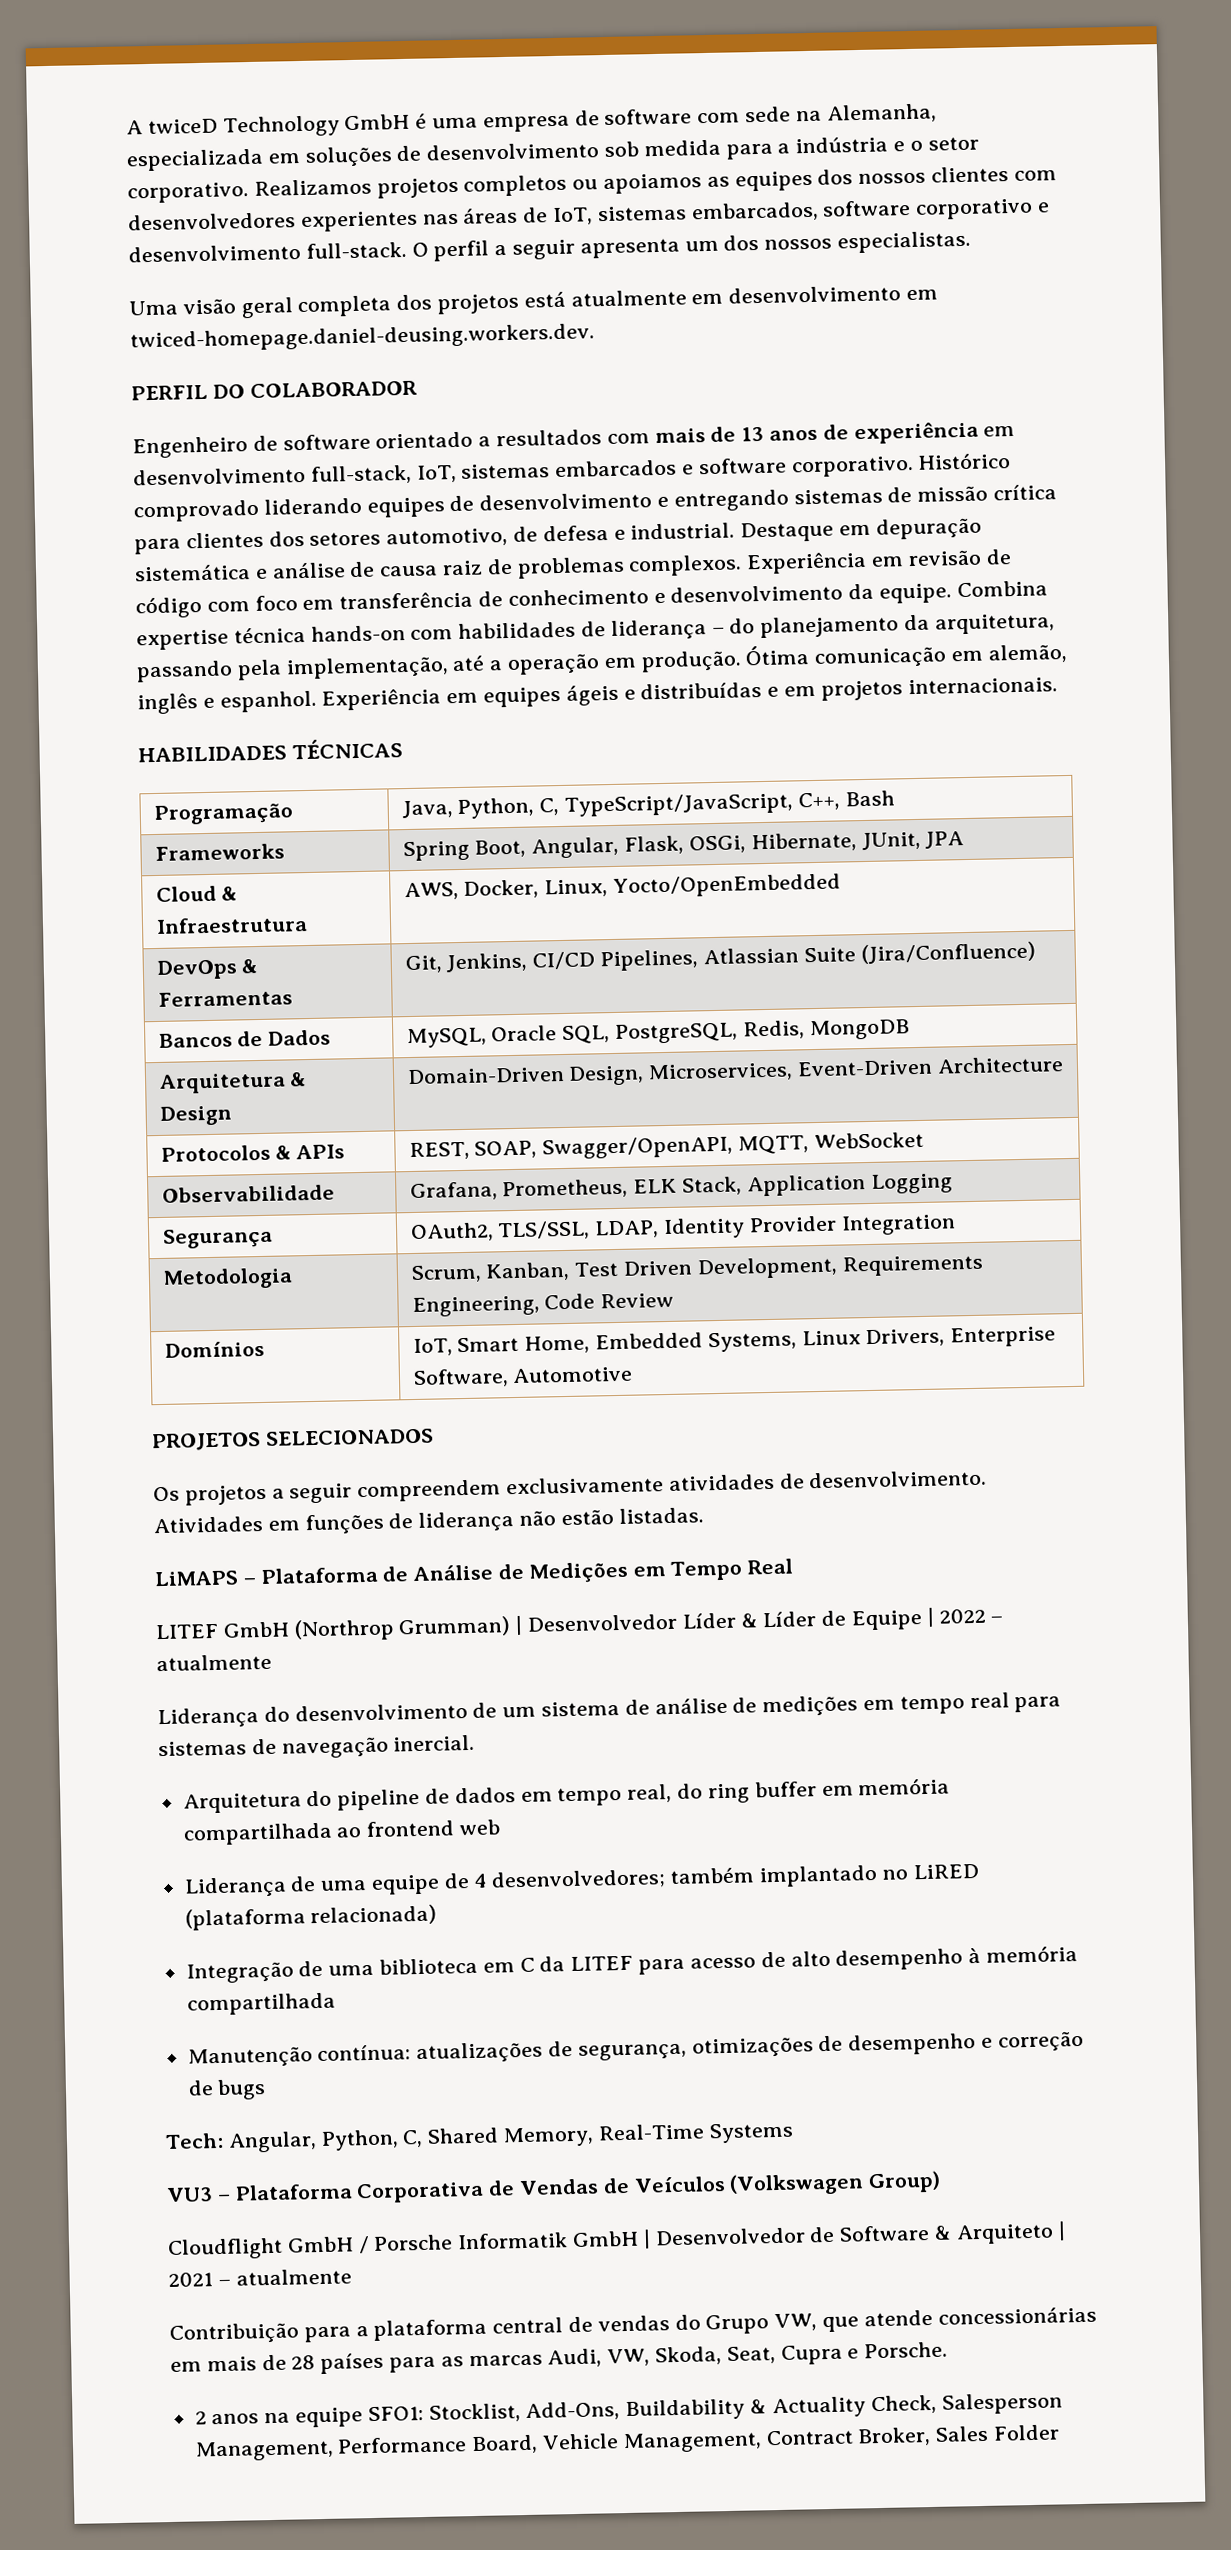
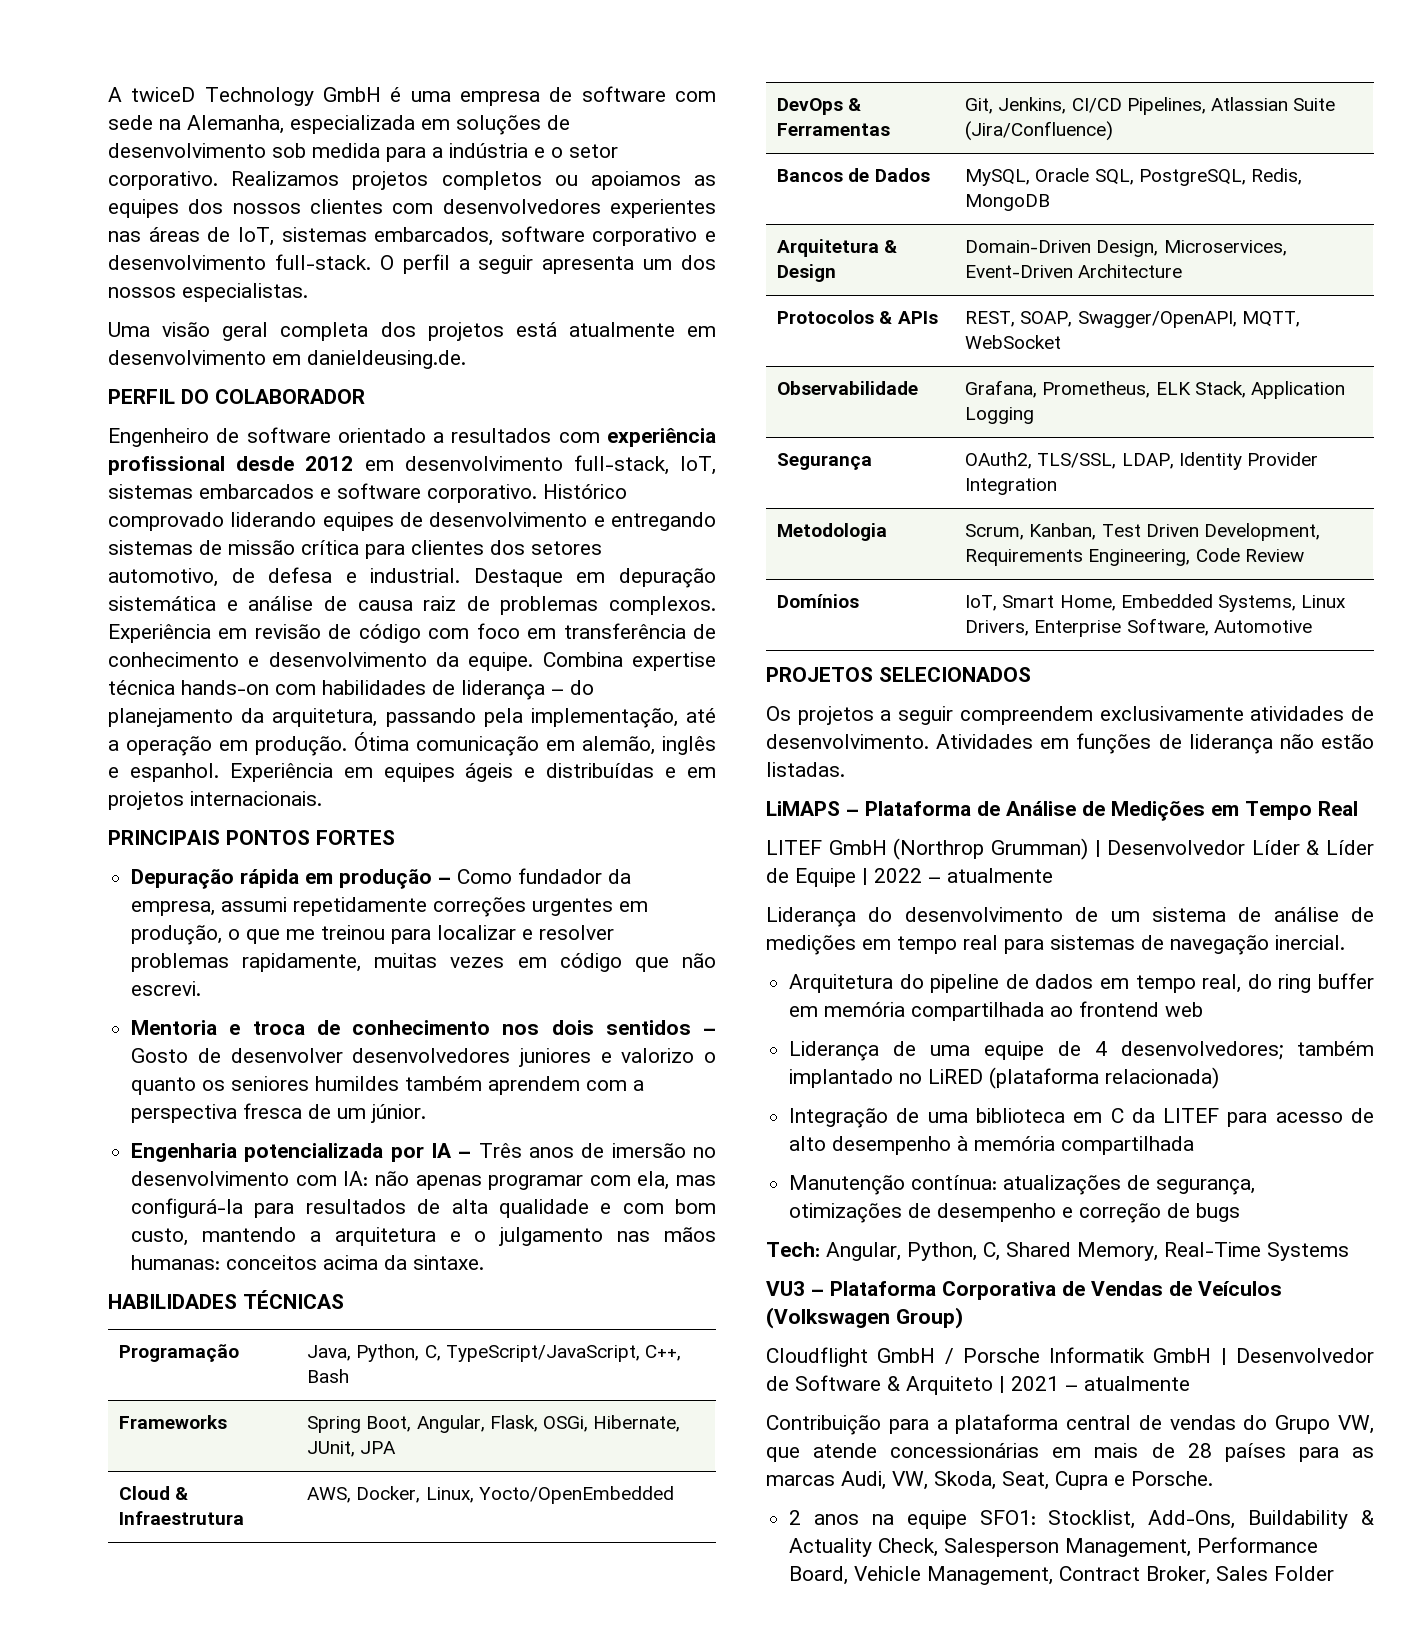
- Uma visão geral completa dos projetos está atualmente em desenvolvimento em twiced-homepage.daniel-deusing.workers.dev.
+ Uma visão geral completa dos projetos está atualmente em desenvolvimento em danieldeusing.de.
- Engenheiro de software orientado a resultados com mais de 13 anos de experiência em desenvolvimento full-stack, IoT, sistemas embarcados e software corporativo.
+ Engenheiro de software orientado a resultados com experiência profissional desde 2012 em desenvolvimento full-stack, IoT, sistemas embarcados e software corporativo.
+ PRINCIPAIS PONTOS FORTES
+ Depuração rápida em produção – Como fundador da empresa, assumi repetidamente correções urgentes em produção, o que me treinou para localizar e resolver problemas rapidamente, muitas vezes em código que não escrevi.
+ Mentoria e troca de conhecimento nos dois sentidos – Gosto de desenvolver desenvolvedores juniores e valorizo o quanto os seniores humildes também aprendem com a perspectiva fresca de um júnior.
+ Engenharia potencializada por IA – Três anos de imersão no desenvolvimento com IA: não apenas programar com ela, mas configurá-la para resultados de alta qualidade e com bom custo, mantendo a arquitetura e o julgamento nas mãos humanas: conceitos acima da sintaxe.

